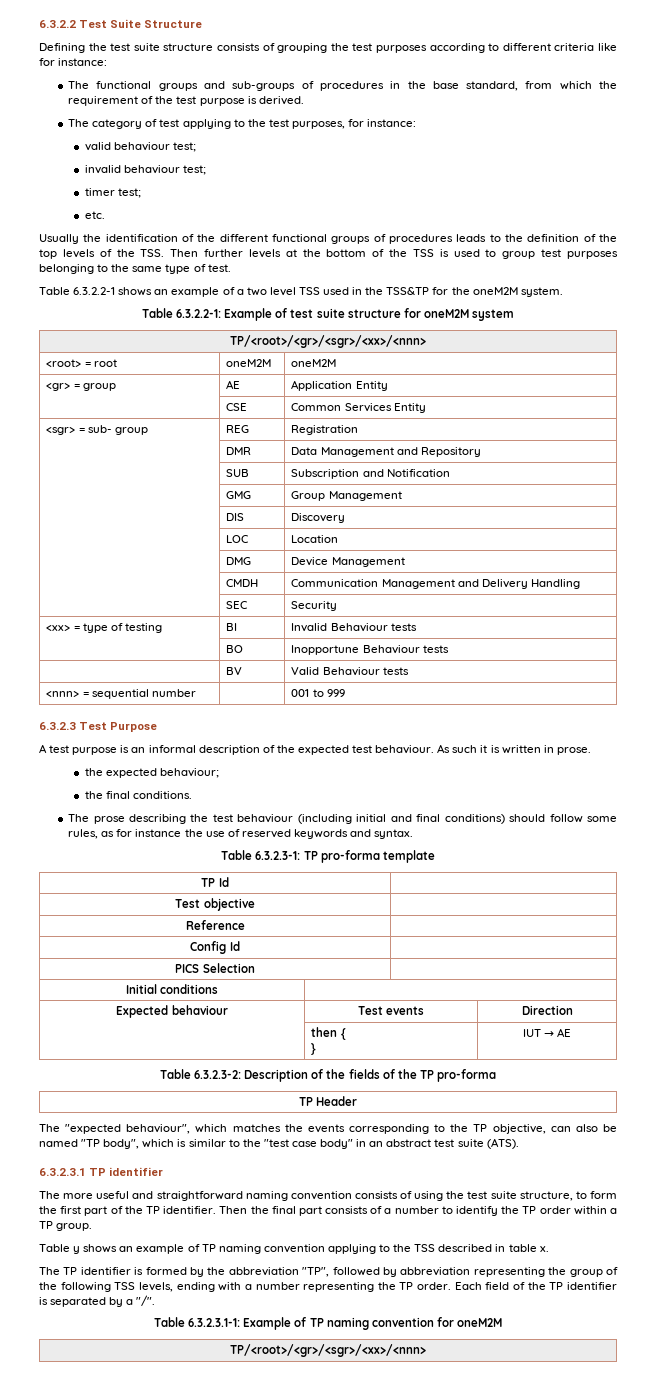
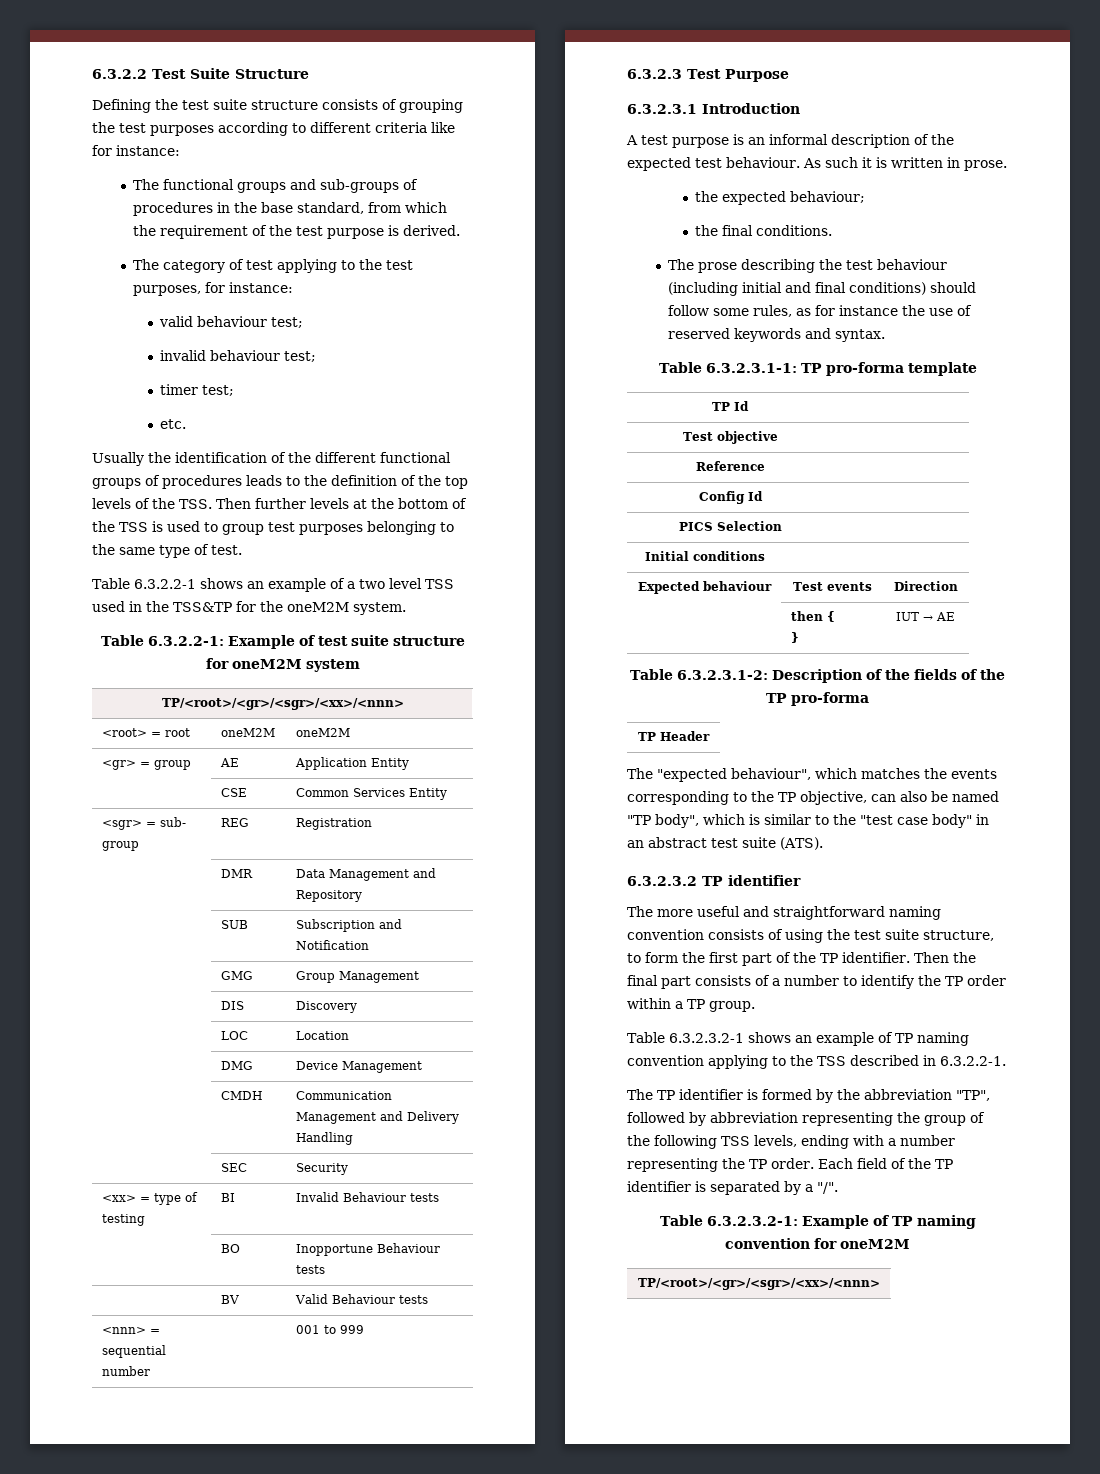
+ 6.3.2.3.1 Introduction
- Table 6.3.2.3-1: TP pro-forma template
+ Table 6.3.2.3.1-1: TP pro-forma template
- Table 6.3.2.3-2: Description of the fields of the TP pro-forma
+ Table 6.3.2.3.1-2: Description of the fields of the TP pro-forma
- 6.3.2.3.1 TP identifier
+ 6.3.2.3.2 TP identifier
- Table y shows an example of TP naming convention applying to the TSS described in table x.
+ Table 6.3.2.3.2-1 shows an example of TP naming convention applying to the TSS described in 6.3.2.2-1.
- Table 6.3.2.3.1-1: Example of TP naming convention for oneM2M
+ Table 6.3.2.3.2-1: Example of TP naming convention for oneM2M

